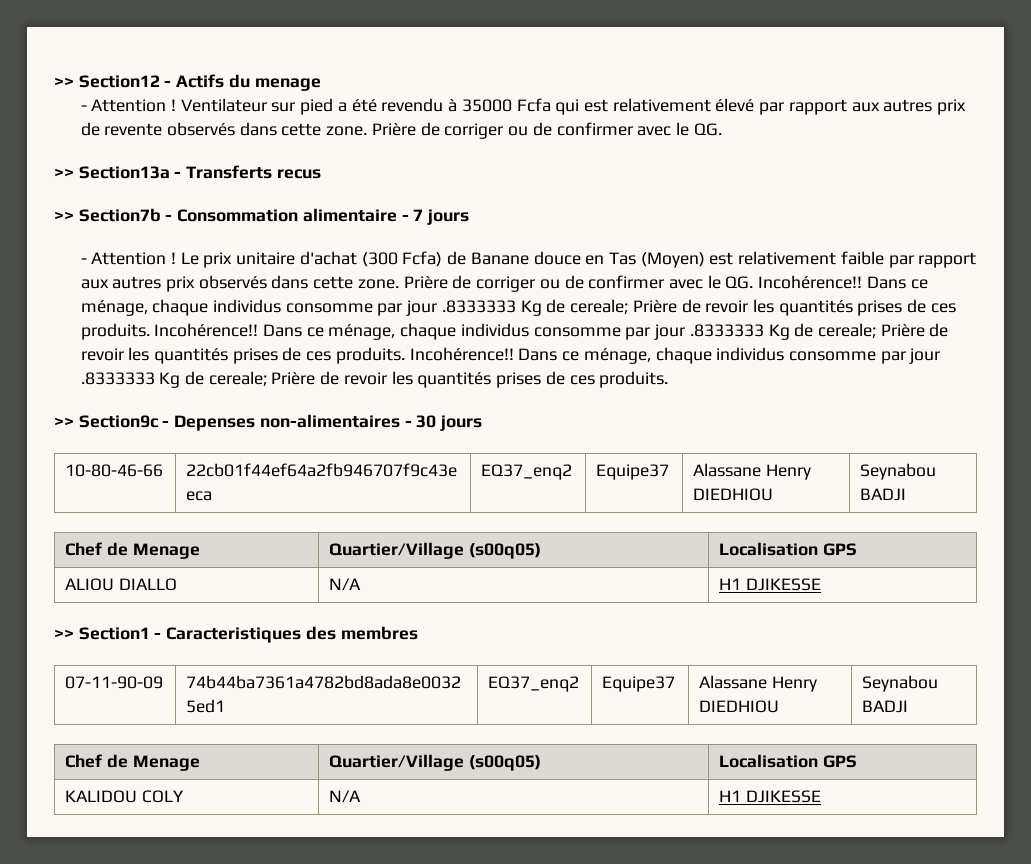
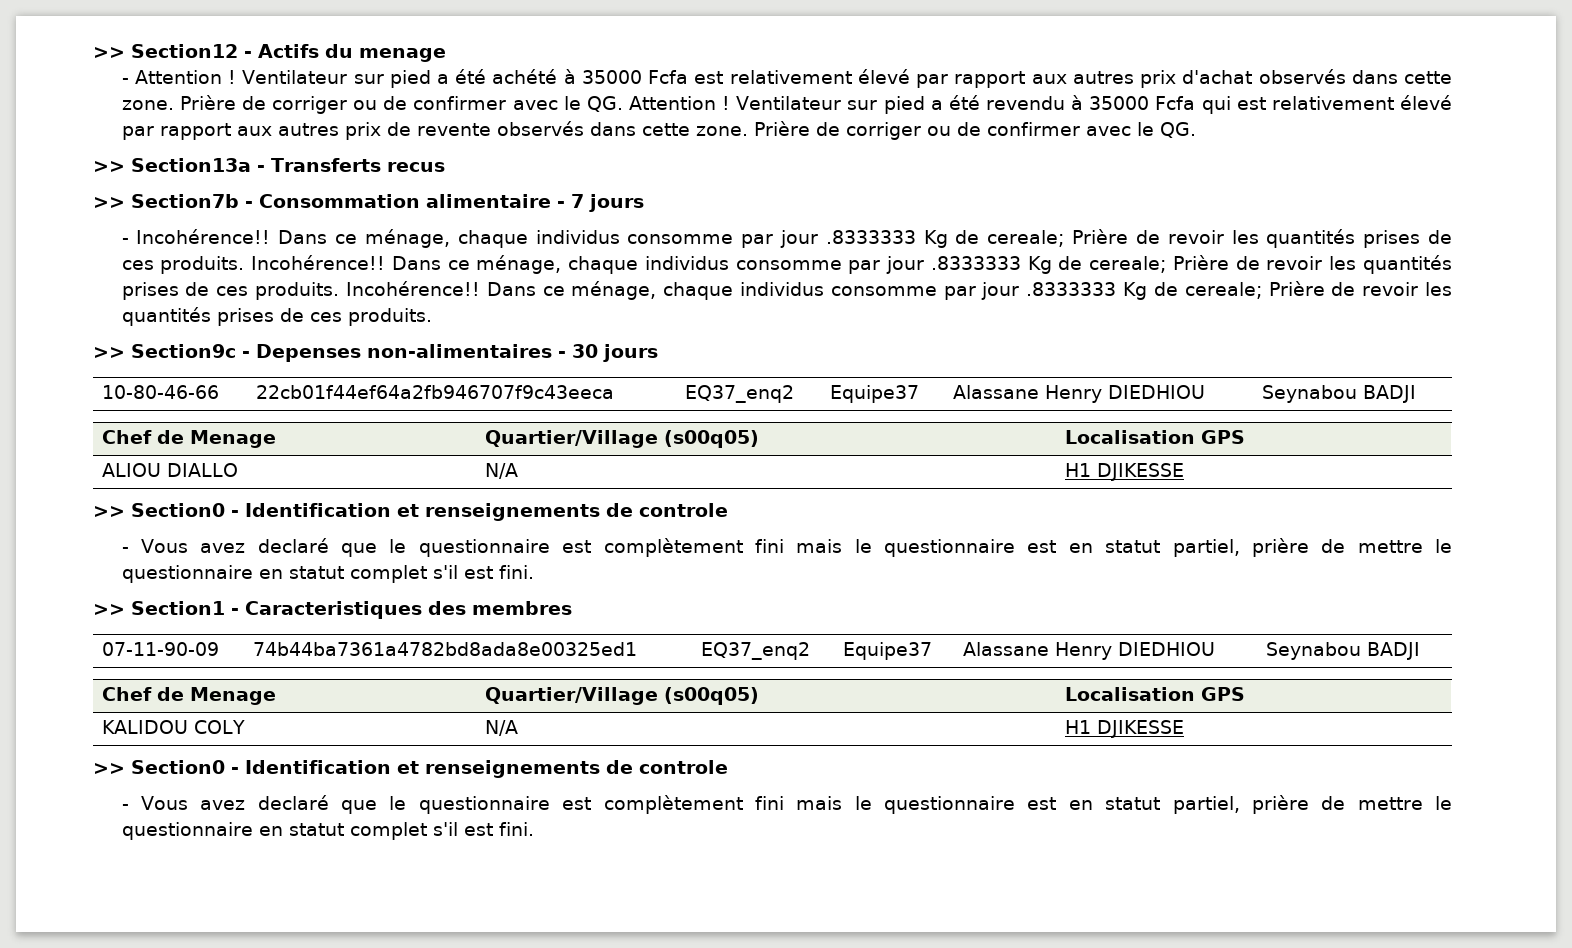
- Ventilateur sur pied a été revendu à 35000 Fcfa qui est relativement élevé par rapport aux autres prix de revente observés dans cette zone.
+ Ventilateur sur pied a été achété à 35000 Fcfa est relativement élevé par rapport aux autres prix d'achat observés dans cette zone. Prière de corriger ou de confirmer avec le QG. Attention ! Ventilateur sur pied a été revendu à 35000 Fcfa qui est relativement élevé par rapport aux autres prix de revente observés dans cette zone.
- - Attention ! Le prix unitaire d'achat (300 Fcfa) de Banane douce en Tas (Moyen) est relativement faible par rapport aux autres prix observés dans cette zone. Prière de corriger ou de confirmer avec le QG. Incohérence!!
+ - Incohérence!!
  ALIOU DIALLO | N/A | H1 DJIKESSE
+ >> Section0 - Identification et renseignements de controle
+ - Vous avez declaré que le questionnaire est complètement fini mais le questionnaire est en statut partiel, prière de mettre le questionnaire en statut complet s'il est fini.
  KALIDOU COLY | N/A | H1 DJIKESSE
+ >> Section0 - Identification et renseignements de controle
+ - Vous avez declaré que le questionnaire est complètement fini mais le questionnaire est en statut partiel, prière de mettre le questionnaire en statut complet s'il est fini.

